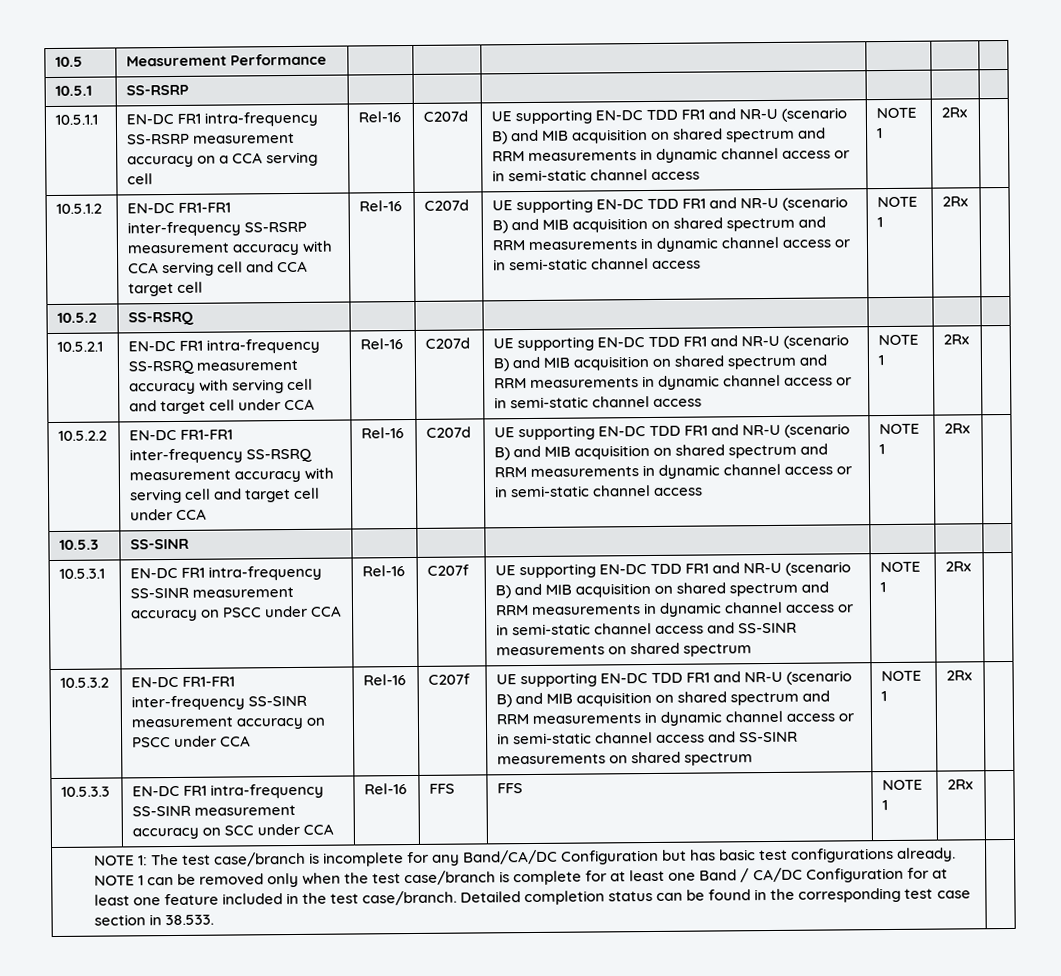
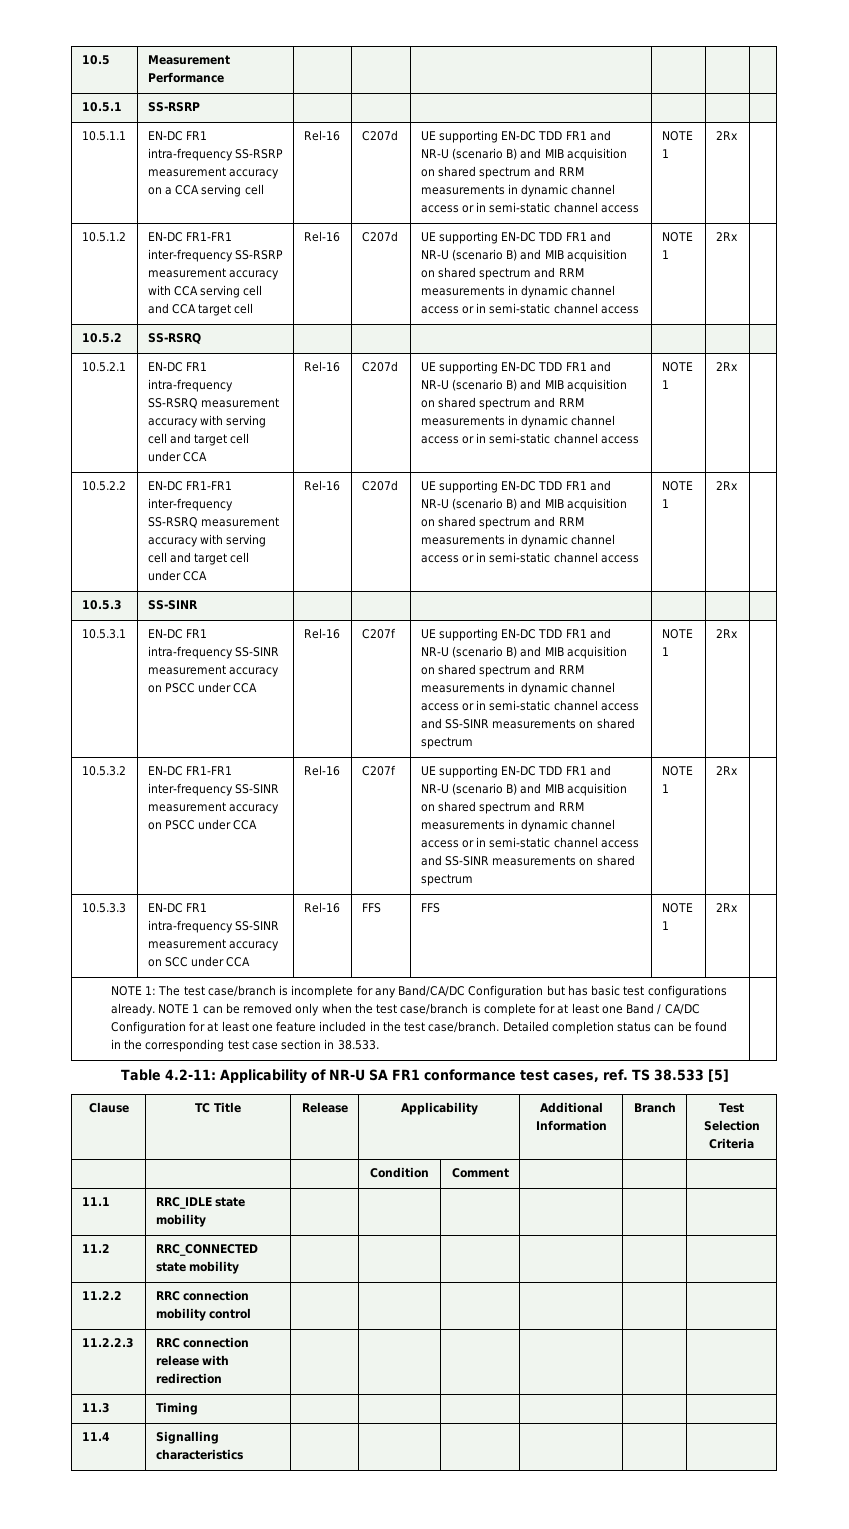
+ Table 4.2-11: Applicability of NR-U SA FR1 conformance test cases, ref. TS 38.533 [5]
+ Clause | TC Title | Release | Applicability | Additional Information | Branch | Test Selection Criteria
+ | | | Condition | Comment | | |
+ 11.1 | RRC_IDLE state mobility | | | | | |
+ 11.2 | RRC_CONNECTED state mobility | | | | | |
+ 11.2.2 | RRC connection mobility control | | | | | |
+ 11.2.2.3 | RRC connection release with redirection | | | | | |
+ 11.3 | Timing | | | | | |
+ 11.4 | Signalling characteristics | | | | | |

